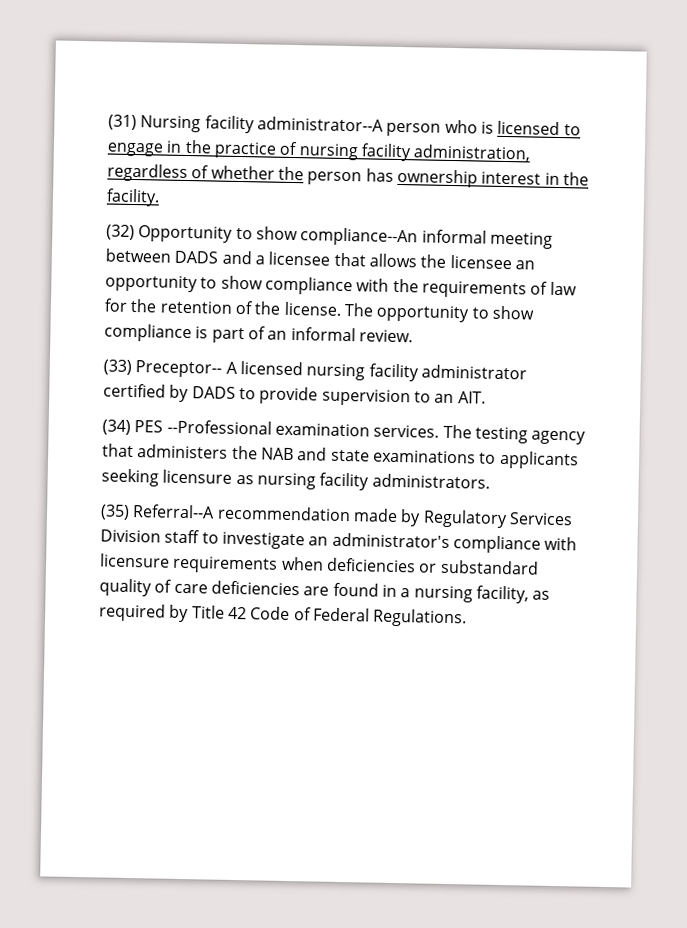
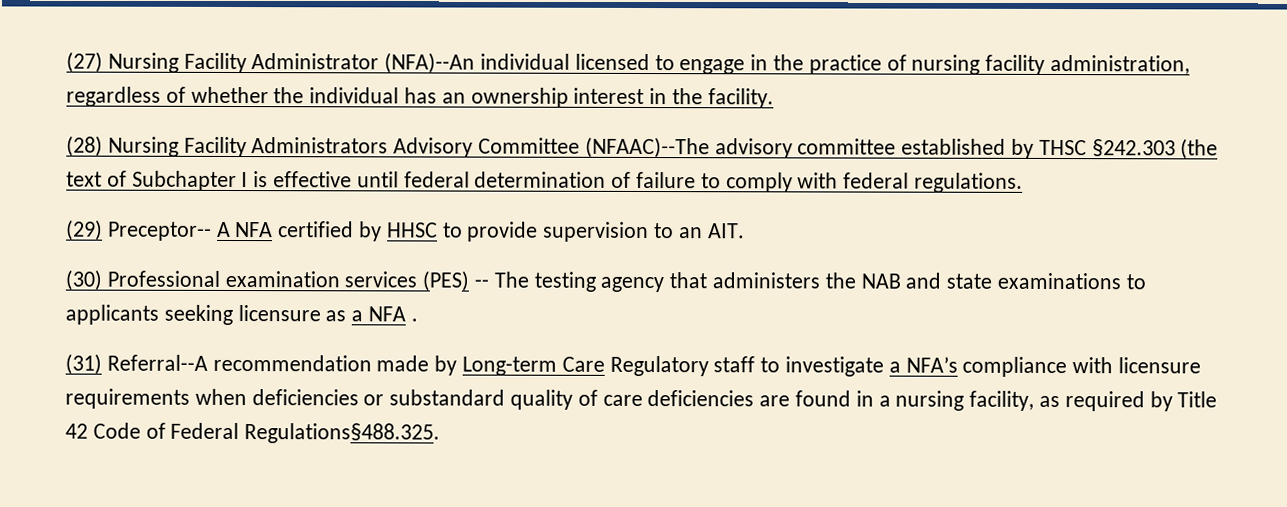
- (31) Nursing facility administrator--A person who is licensed to engage in the practice of nursing facility administration, regardless of whether the person has ownership interest in the facility.
+ (27) Nursing Facility Administrator (NFA)--An individual licensed to engage in the practice of nursing facility administration, regardless of whether the individual has an ownership interest in the facility.
- (32) Opportunity to show compliance--An informal meeting between DADS and a licensee that allows the licensee an opportunity to show compliance with the requirements of law for the retention of the license. The opportunity to show compliance is part of an informal review.
- (33) Preceptor-- A licensed nursing facility administrator certified by DADS to provide supervision to an AIT.
+ (28) Nursing Facility Administrators Advisory Committee (NFAAC)--The advisory committee established by THSC §242.303 (the text of Subchapter I is effective until federal determination of failure to comply with federal regulations.
+ (29) Preceptor-- A NFA certified by HHSC to provide supervision to an AIT.
- (34) PES --Professional examination services. The testing agency that administers the NAB and state examinations to applicants seeking licensure as nursing facility administrators.
- (35) Referral--A recommendation made by Regulatory Services Division staff to investigate an administrator's compliance with licensure requirements when deficiencies or substandard quality of care deficiencies are found in a nursing facility, as required by Title 42 Code of Federal Regulations.
+ (30) Professional examination services (PES) -- The testing agency that administers the NAB and state examinations to applicants seeking licensure as a NFA .
+ (31) Referral--A recommendation made by Long-term Care Regulatory staff to investigate a NFA’s compliance with licensure requirements when deficiencies or substandard quality of care deficiencies are found in a nursing facility, as required by Title 42 Code of Federal Regulations§488.325.

